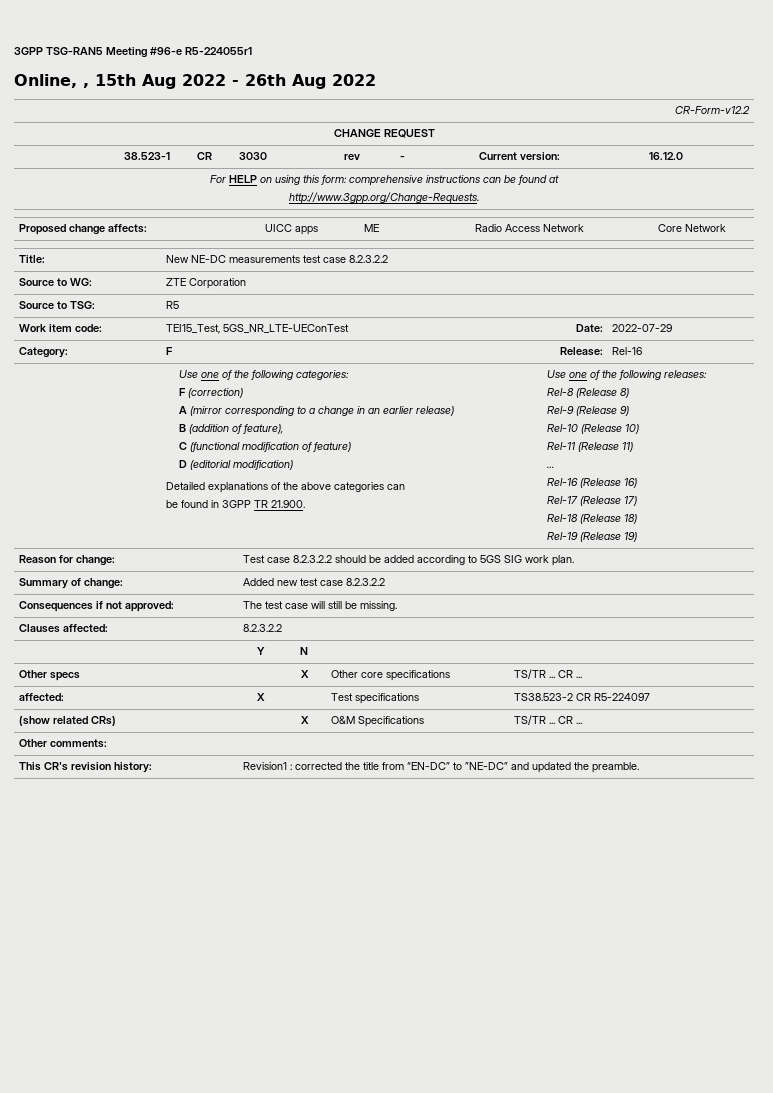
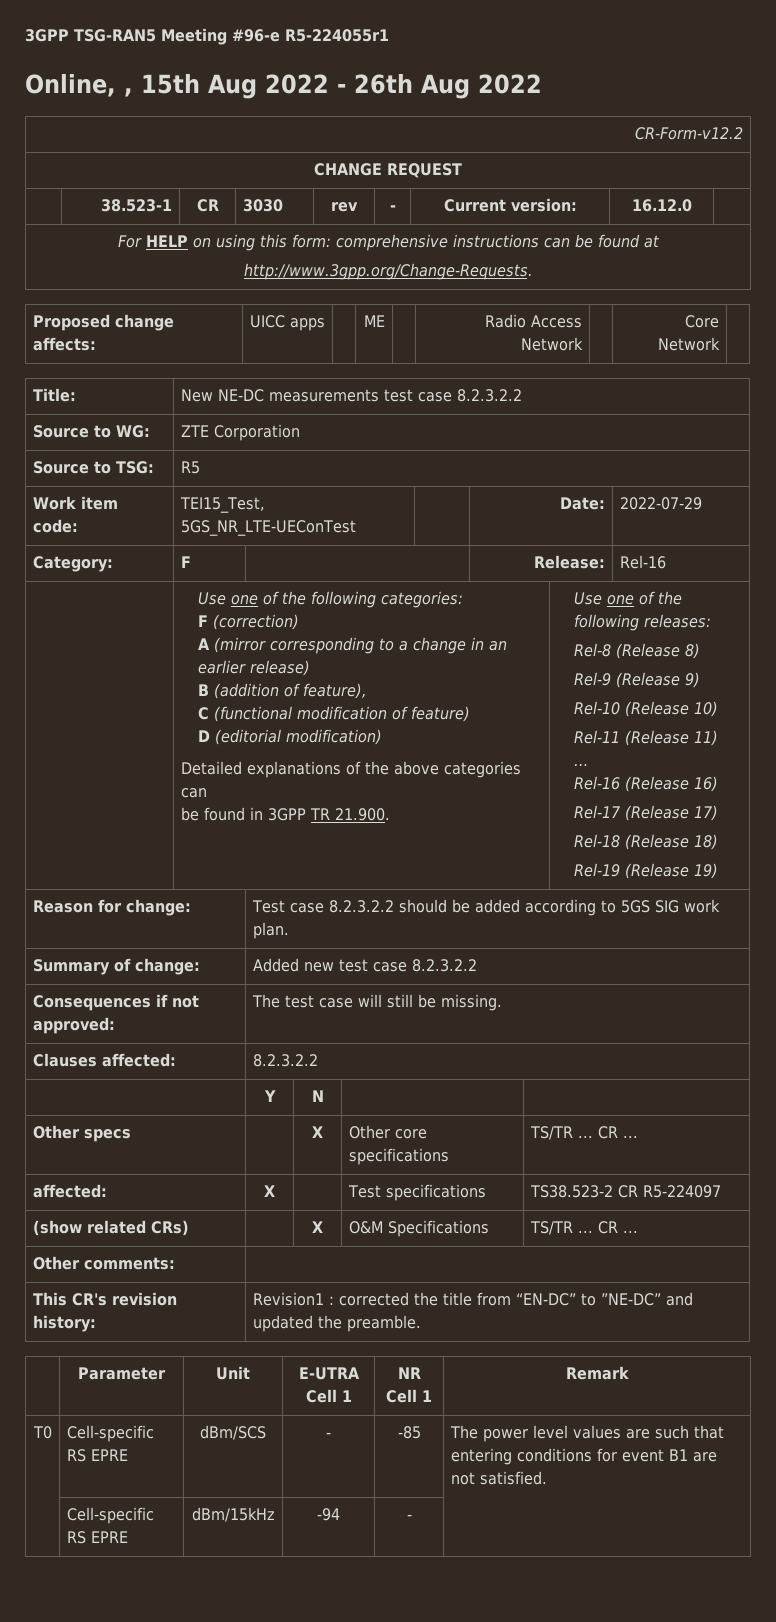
+ | Parameter | Unit | E-UTRA Cell 1 | NR Cell 1 | Remark
+ T0 | Cell-specific RS EPRE | dBm/SCS | - | -85 | The power level values are such that entering conditions for event B1 are not satisfied.
+ | Cell-specific RS EPRE | dBm/15kHz | -94 | - |

